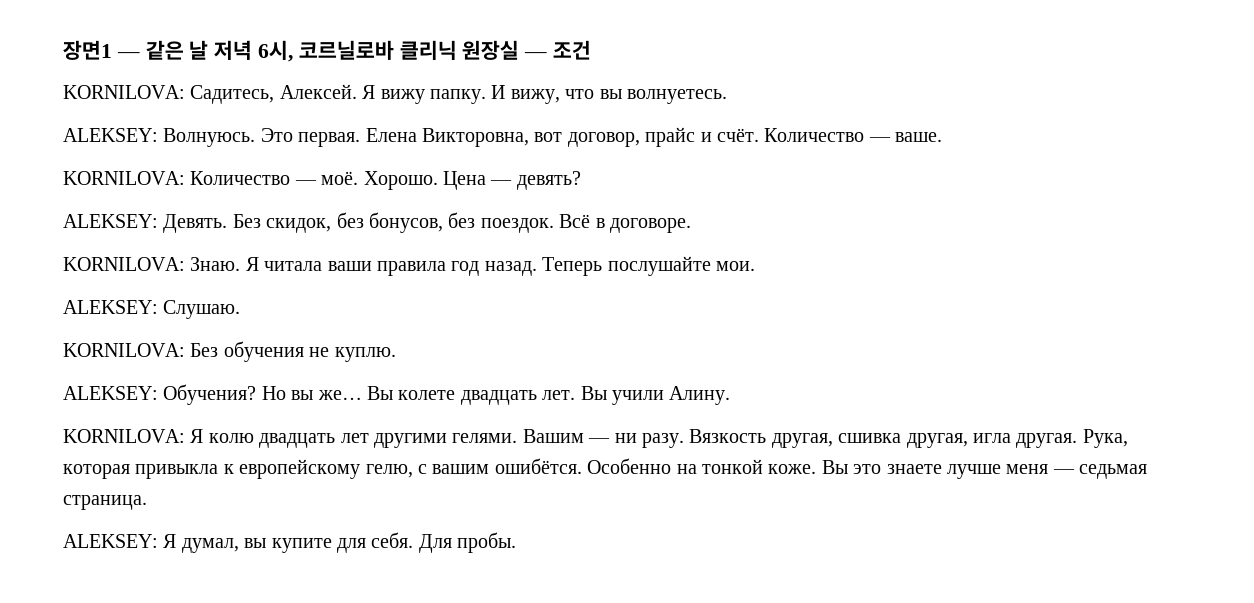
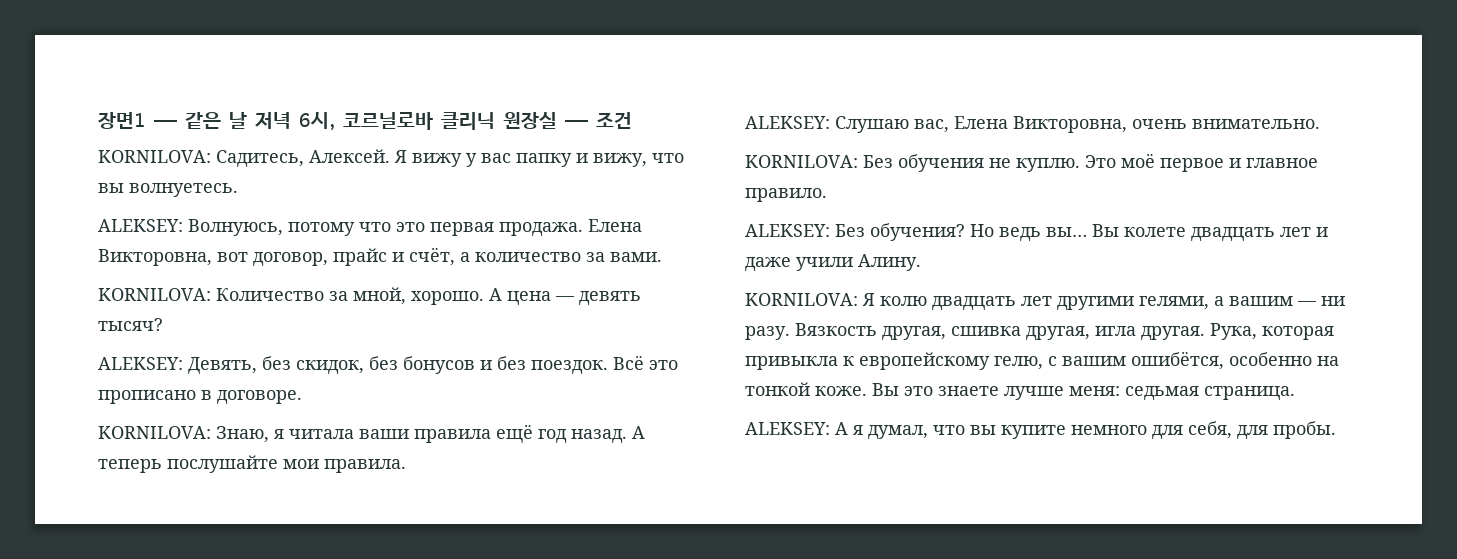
- Я вижу папку. И вижу, что вы волнуетесь.
+ Я вижу у вас папку и вижу, что вы волнуетесь.
- ALEKSEY: Волнуюсь. Это первая.
+ ALEKSEY: Волнуюсь, потому что это первая продажа.
- Елена Викторовна, вот договор, прайс и счёт. Количество — ваше.
- KORNILOVA: Количество — моё. Хорошо. Цена — девять?
- ALEKSEY: Девять. Без скидок, без бонусов, без поездок.
+ Елена Викторовна, вот договор, прайс и счёт, а количество за вами.
+ KORNILOVA: Количество за мной, хорошо. А цена — девять тысяч?
+ ALEKSEY: Девять, без скидок, без бонусов и без поездок.
- Всё в договоре.
+ Всё это прописано в договоре.
- KORNILOVA: Знаю. Я читала ваши правила год назад.
+ KORNILOVA: Знаю, я читала ваши правила ещё год назад.
- Теперь послушайте мои.
- ALEKSEY: Слушаю.
+ А теперь послушайте мои правила.
+ ALEKSEY: Слушаю вас, Елена Викторовна, очень внимательно.
- KORNILOVA: Без обучения не куплю.
- ALEKSEY: Обучения? Но вы же… Вы колете двадцать лет. Вы учили Алину.
+ KORNILOVA: Без обучения не куплю. Это моё первое и главное правило.
+ ALEKSEY: Без обучения? Но ведь вы… Вы колете двадцать лет и даже учили Алину.
- KORNILOVA: Я колю двадцать лет другими гелями. Вашим — ни разу.
+ KORNILOVA: Я колю двадцать лет другими гелями, а вашим — ни разу.
- Рука, которая привыкла к европейскому гелю, с вашим ошибётся. Особенно на тонкой коже.
+ Рука, которая привыкла к европейскому гелю, с вашим ошибётся, особенно на тонкой коже.
- Вы это знаете лучше меня — седьмая страница.
+ Вы это знаете лучше меня: седьмая страница.
- ALEKSEY: Я думал, вы купите для себя. Для пробы.
+ ALEKSEY: А я думал, что вы купите немного для себя, для пробы.

